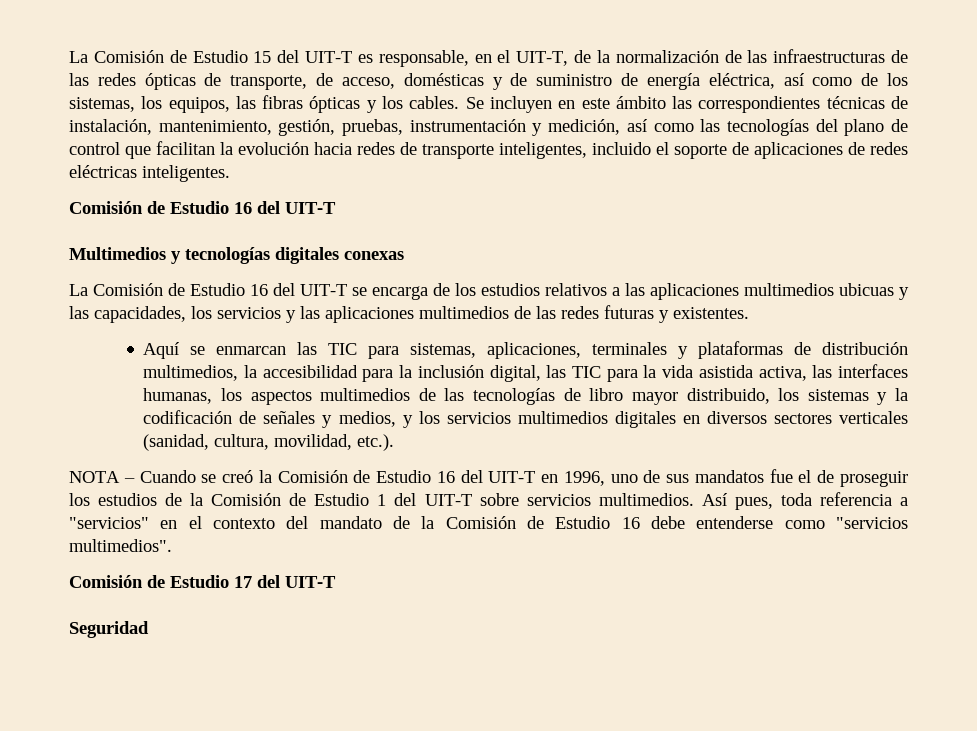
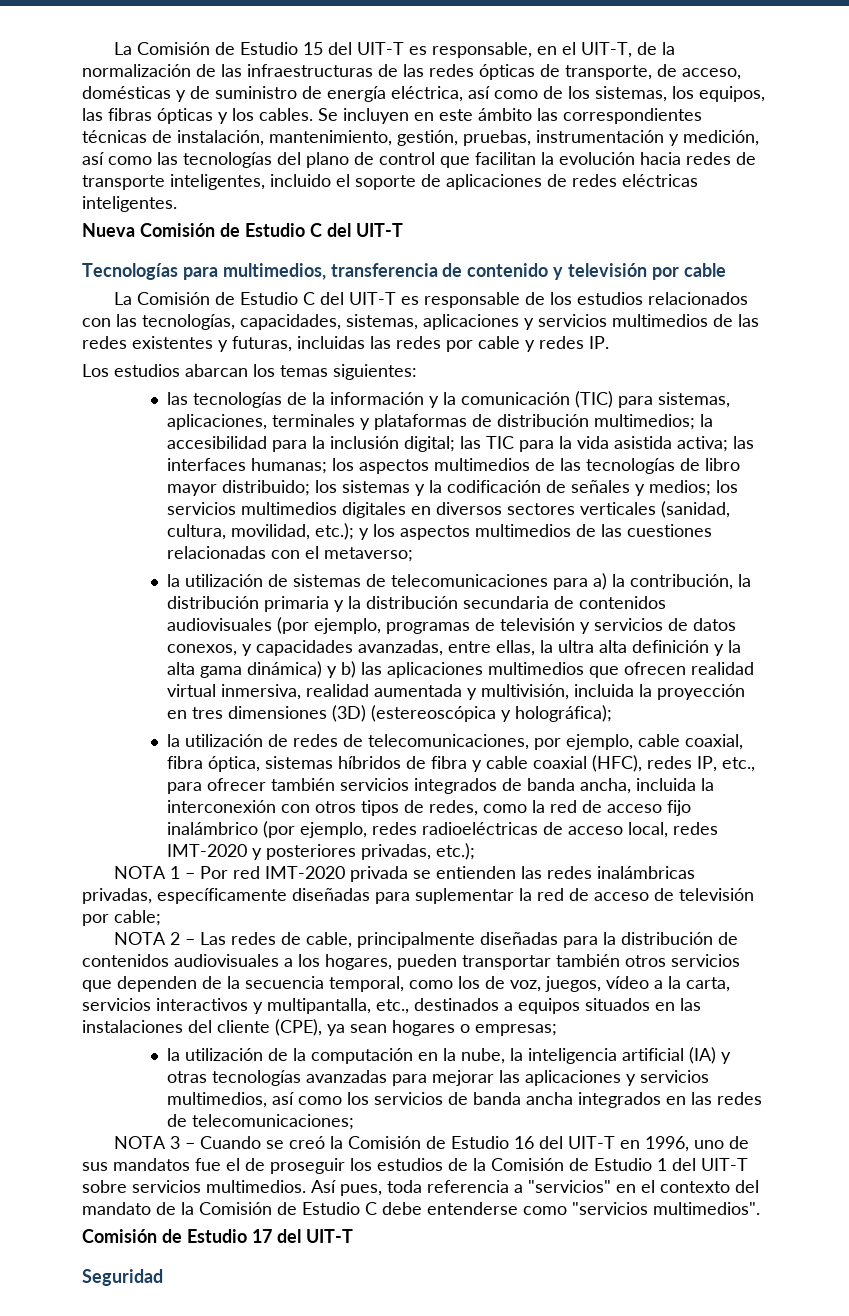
  Se incluyen en este ámbito las correspondientes técnicas de instalación, mantenimiento, gestión, pruebas, instrumentación y medición, así como las tecnologías del plano de control que facilitan la evolución hacia redes de transporte inteligentes, incluido el soporte de aplicaciones de redes eléctricas inteligentes.
- Comisión de Estudio 16 del UIT-T
- Multimedios y tecnologías digitales conexas
- La Comisión de Estudio 16 del UIT-T se encarga de los estudios relativos a las aplicaciones multimedios ubicuas y las capacidades, los servicios y las aplicaciones multimedios de las redes futuras y existentes.
- Aquí se enmarcan las TIC para sistemas, aplicaciones, terminales y plataformas de distribución multimedios, la accesibilidad para la inclusión digital, las TIC para la vida asistida activa, las interfaces humanas, los aspectos multimedios de las tecnologías de libro mayor distribuido, los sistemas y la codificación de señales y medios, y los servicios multimedios digitales en diversos sectores verticales (sanidad, cultura, movilidad, etc.).
- NOTA – Cuando se creó la Comisión de Estudio 16 del UIT-T en 1996, uno de sus mandatos fue el de proseguir los estudios de la Comisión de Estudio 1 del UIT-T sobre servicios multimedios.
+ Nueva Comisión de Estudio C del UIT-T
+ Tecnologías para multimedios, transferencia de contenido y televisión por cable
+ La Comisión de Estudio C del UIT-T es responsable de los estudios relacionados con las tecnologías, capacidades, sistemas, aplicaciones y servicios multimedios de las redes existentes y futuras, incluidas las redes por cable y redes IP.
+ Los estudios abarcan los temas siguientes:
+ las tecnologías de la información y la comunicación (TIC) para sistemas, aplicaciones, terminales y plataformas de distribución multimedios; la accesibilidad para la inclusión digital; las TIC para la vida asistida activa; las interfaces humanas; los aspectos multimedios de las tecnologías de libro mayor distribuido; los sistemas y la codificación de señales y medios; los servicios multimedios digitales en diversos sectores verticales (sanidad, cultura, movilidad, etc.); y los aspectos multimedios de las cuestiones relacionadas con el metaverso;
+ la utilización de sistemas de telecomunicaciones para a) la contribución, la distribución primaria y la distribución secundaria de contenidos audiovisuales (por ejemplo, programas de televisión y servicios de datos conexos, y capacidades avanzadas, entre ellas, la ultra alta definición y la alta gama dinámica) y b) las aplicaciones multimedios que ofrecen realidad virtual inmersiva, realidad aumentada y multivisión, incluida la proyección en tres dimensiones (3D) (estereoscópica y holográfica);
+ la utilización de redes de telecomunicaciones, por ejemplo, cable coaxial, fibra óptica, sistemas híbridos de fibra y cable coaxial (HFC), redes IP, etc., para ofrecer también servicios integrados de banda ancha, incluida la interconexión con otros tipos de redes, como la red de acceso fijo inalámbrico (por ejemplo, redes radioeléctricas de acceso local, redes IMT-2020 y posteriores privadas, etc.);
+ NOTA 1 – Por red IMT-2020 privada se entienden las redes inalámbricas privadas, específicamente diseñadas para suplementar la red de acceso de televisión por cable;
+ NOTA 2 – Las redes de cable, principalmente diseñadas para la distribución de contenidos audiovisuales a los hogares, pueden transportar también otros servicios que dependen de la secuencia temporal, como los de voz, juegos, vídeo a la carta, servicios interactivos y multipantalla, etc., destinados a equipos situados en las instalaciones del cliente (CPE), ya sean hogares o empresas;
+ la utilización de la computación en la nube, la inteligencia artificial (IA) y otras tecnologías avanzadas para mejorar las aplicaciones y servicios multimedios, así como los servicios de banda ancha integrados en las redes de telecomunicaciones;
+ NOTA 3 – Cuando se creó la Comisión de Estudio 16 del UIT-T en 1996, uno de sus mandatos fue el de proseguir los estudios de la Comisión de Estudio 1 del UIT-T sobre servicios multimedios.
- Así pues, toda referencia a "servicios" en el contexto del mandato de la Comisión de Estudio 16 debe entenderse como "servicios multimedios".
+ Así pues, toda referencia a "servicios" en el contexto del mandato de la Comisión de Estudio C debe entenderse como "servicios multimedios".

